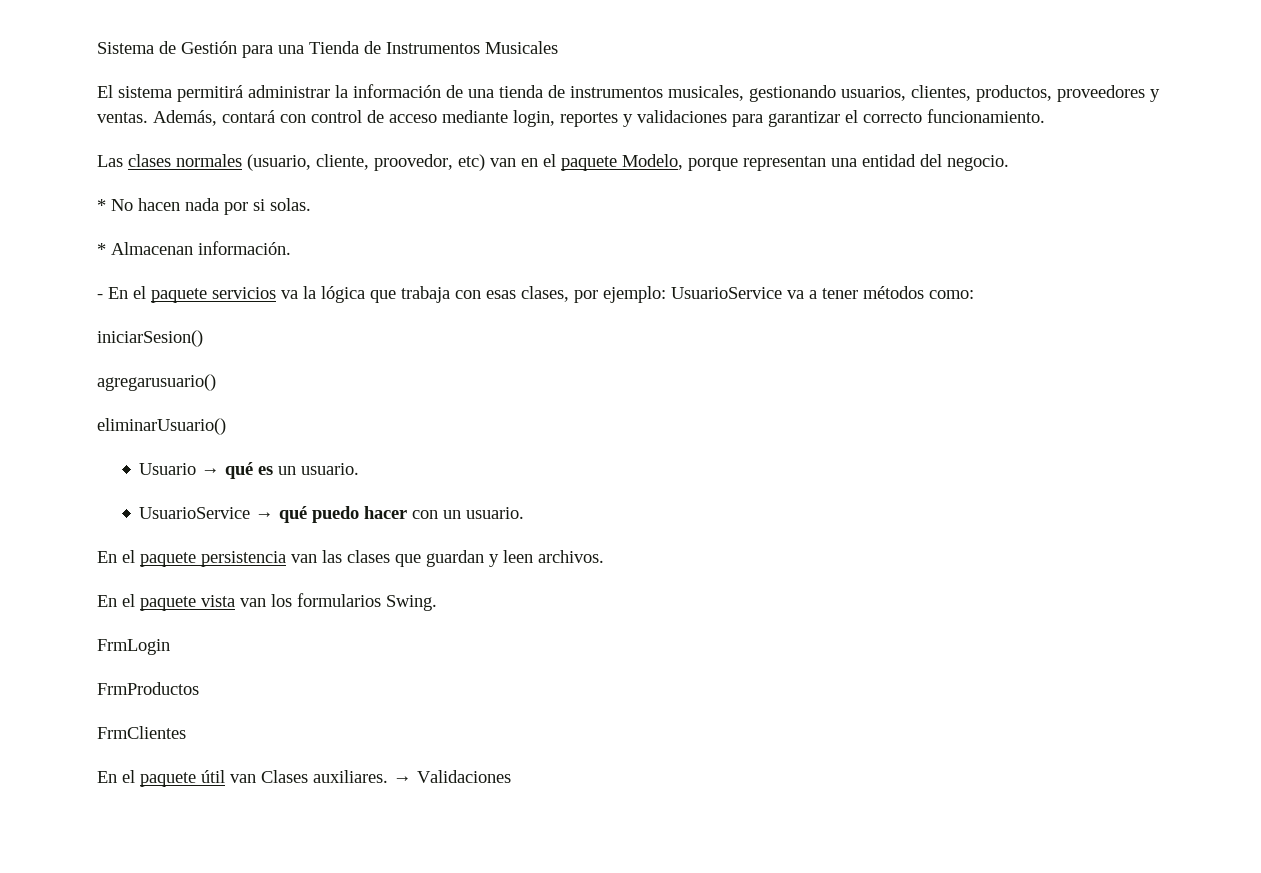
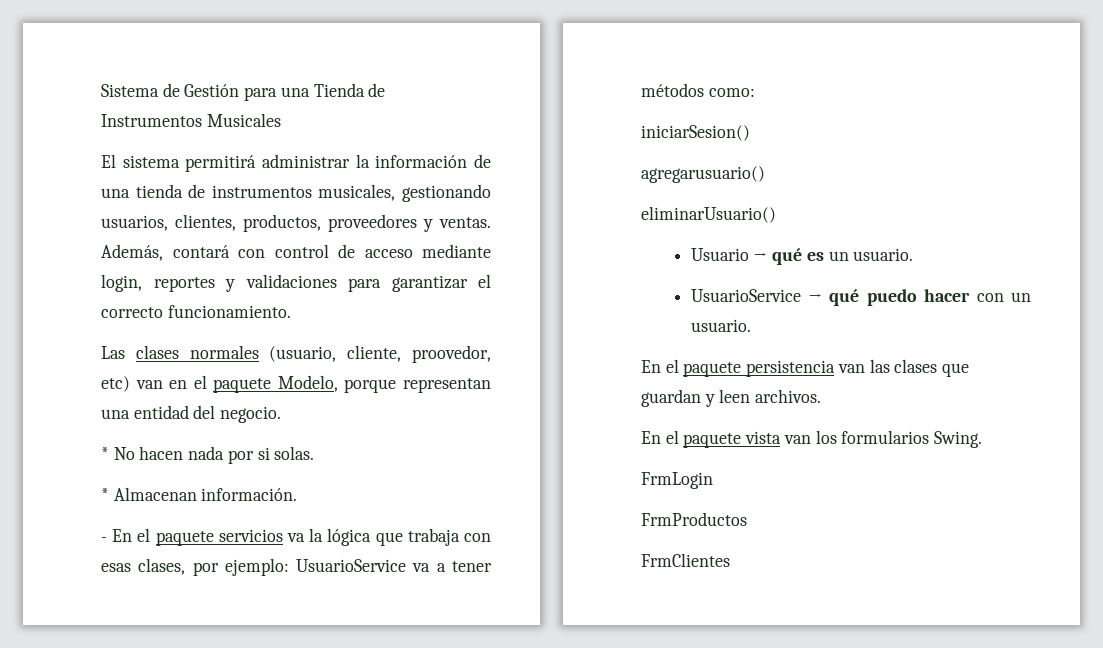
- En el paquete útil van Clases auxiliares. → Validaciones

